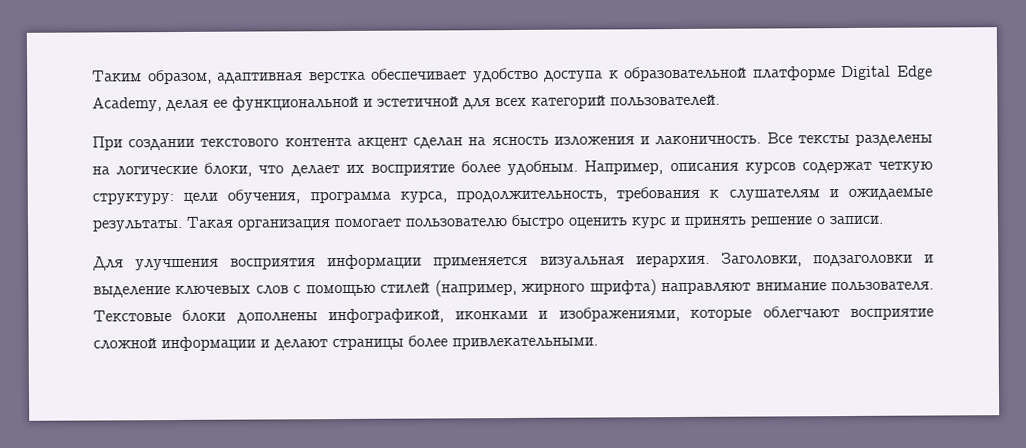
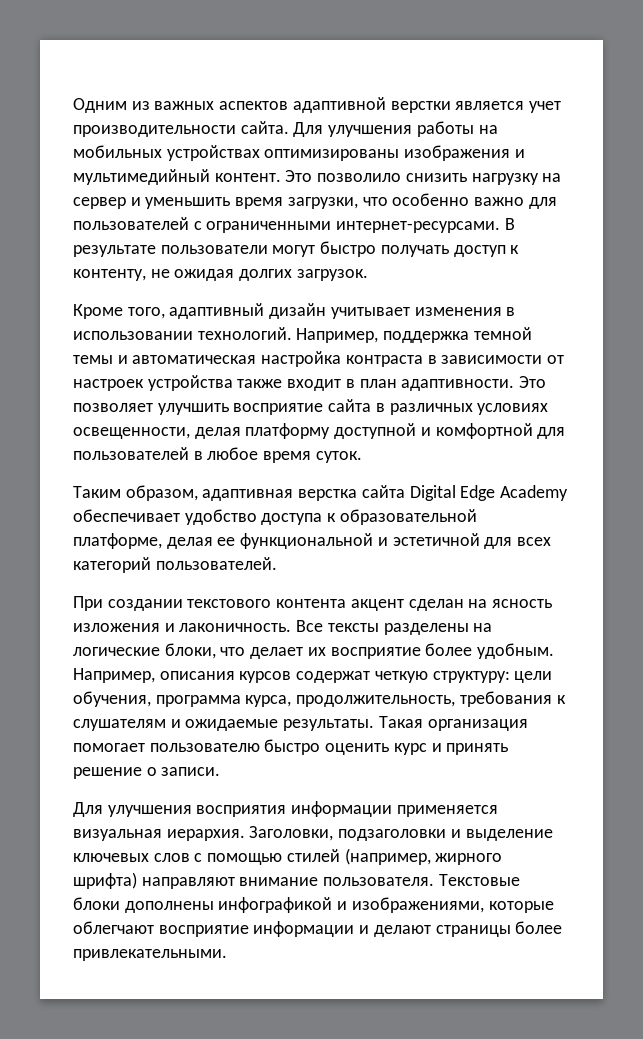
- Таким образом, адаптивная верстка обеспечивает удобство доступа к образовательной платформе Digital Edge Academy, делая ее функциональной и эстетичной для всех категорий пользователей.
+ Одним из важных аспектов адаптивной верстки является учет производительности сайта. Для улучшения работы на мобильных устройствах оптимизированы изображения и мультимедийный контент. Это позволило снизить нагрузку на сервер и уменьшить время загрузки, что особенно важно для пользователей с ограниченными интернет-ресурсами. В результате пользователи могут быстро получать доступ к контенту, не ожидая долгих загрузок.
+ Кроме того, адаптивный дизайн учитывает изменения в использовании технологий. Например, поддержка темной темы и автоматическая настройка контраста в зависимости от настроек устройства также входит в план адаптивности. Это позволяет улучшить восприятие сайта в различных условиях освещенности, делая платформу доступной и комфортной для пользователей в любое время суток.
+ Таким образом, адаптивная верстка сайта Digital Edge Academy обеспечивает удобство доступа к образовательной платформе, делая ее функциональной и эстетичной для всех категорий пользователей.
- Текстовые блоки дополнены инфографикой, иконками и изображениями, которые облегчают восприятие сложной информации и делают страницы более привлекательными.
+ Текстовые блоки дополнены инфографикой и изображениями, которые облегчают восприятие информации и делают страницы более привлекательными.

